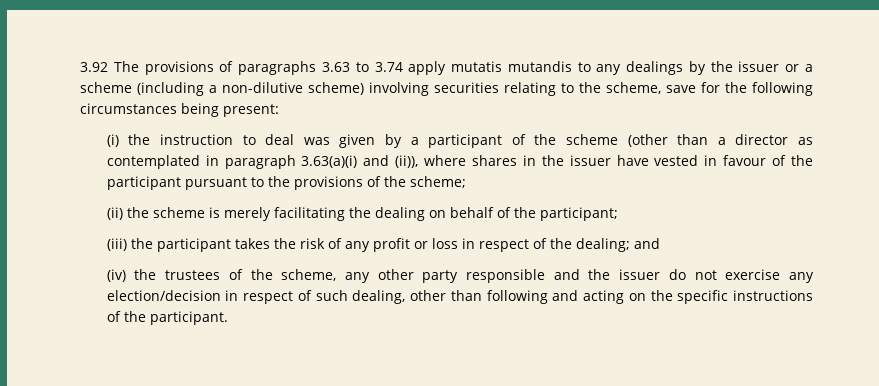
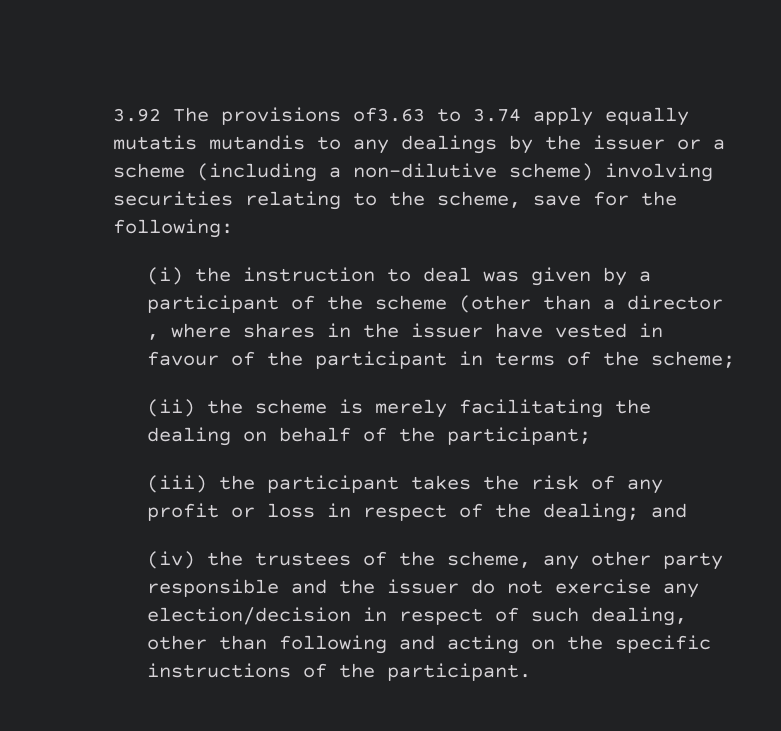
- 3.92 The provisions of paragraphs 3.63 to 3.74 apply mutatis mutandis to any dealings by the issuer or a scheme (including a non-dilutive scheme) involving securities relating to the scheme, save for the following circumstances being present:
+ 3.92 The provisions of3.63 to 3.74 apply equally mutatis mutandis to any dealings by the issuer or a scheme (including a non-dilutive scheme) involving securities relating to the scheme, save for the following:
- (i) the instruction to deal was given by a participant of the scheme (other than a director as contemplated in paragraph 3.63(a)(i) and (ii)), where shares in the issuer have vested in favour of the participant pursuant to the provisions of the scheme;
+ (i) the instruction to deal was given by a participant of the scheme (other than a director , where shares in the issuer have vested in favour of the participant in terms of the scheme;

